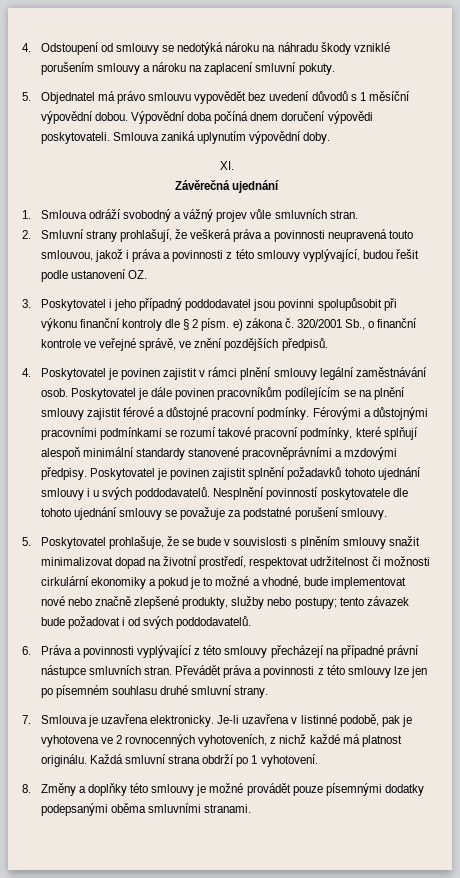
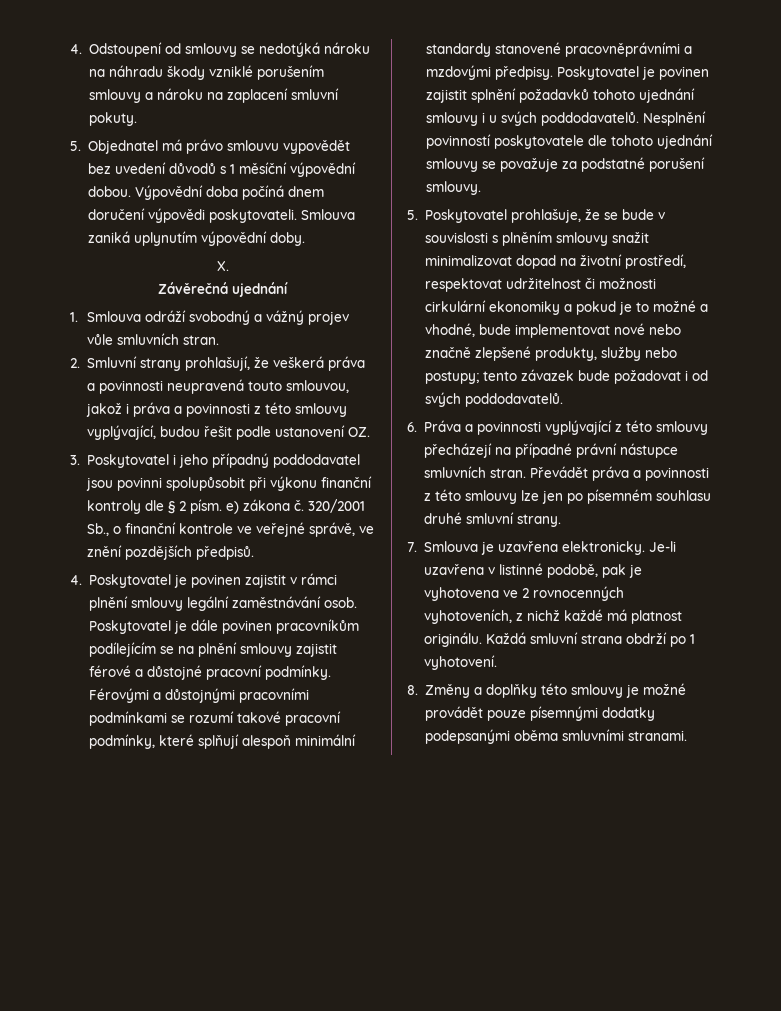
- XI.
+ X.

